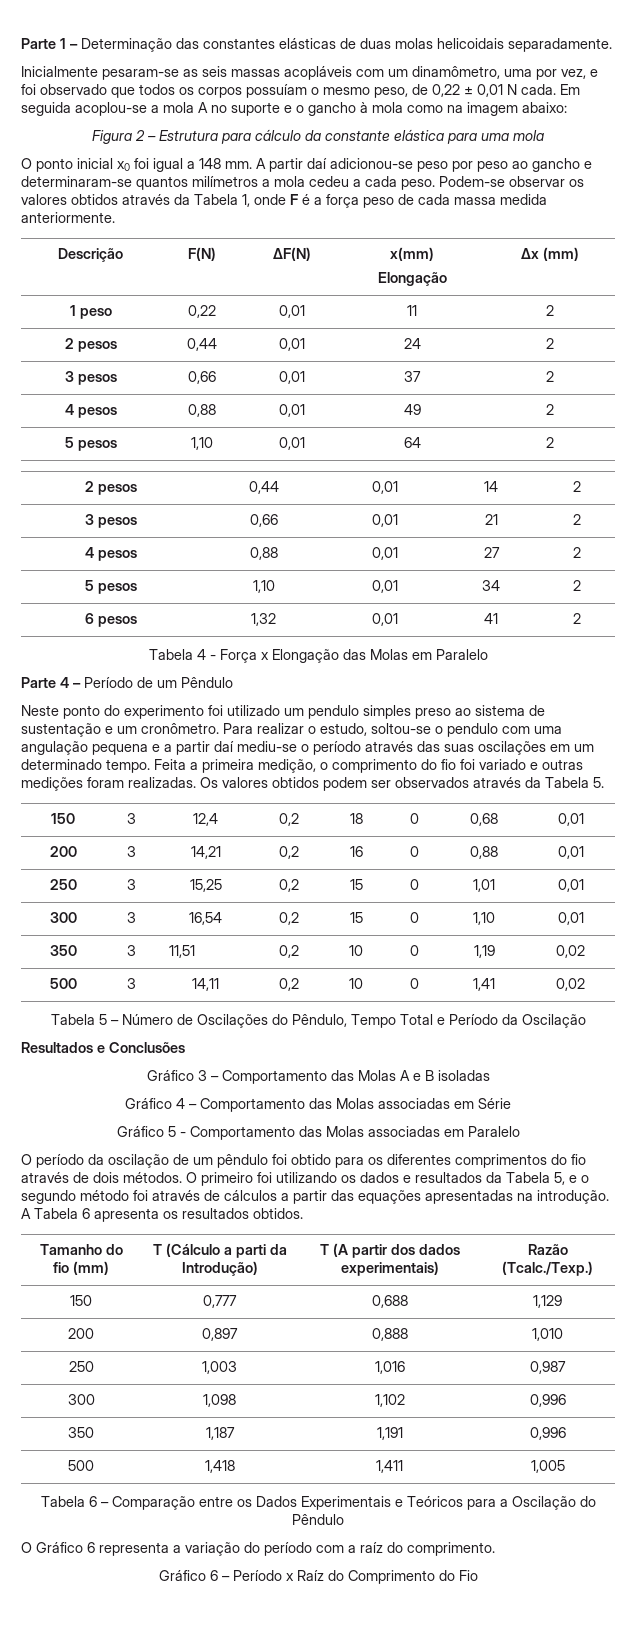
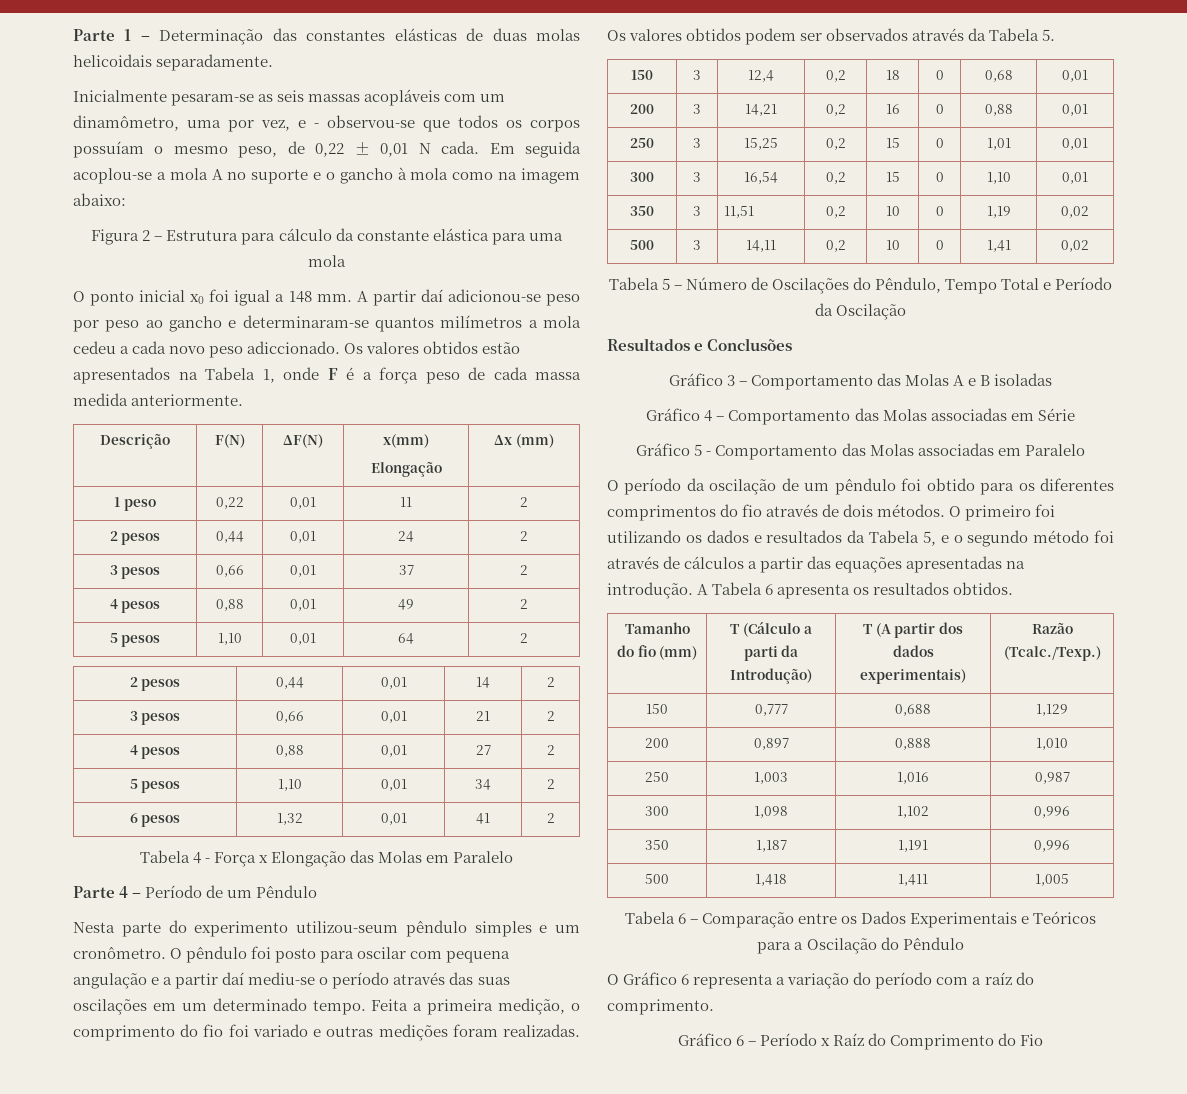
- Inicialmente pesaram-se as seis massas acopláveis com um dinamômetro, uma por vez, e foi observado que todos os corpos possuíam o mesmo peso, de 0,22 ± 0,01 N cada.
+ Inicialmente pesaram-se as seis massas acopláveis com um dinamômetro, uma por vez, e - observou-se que todos os corpos possuíam o mesmo peso, de 0,22 ± 0,01 N cada.
- A partir daí adicionou-se peso por peso ao gancho e determinaram-se quantos milímetros a mola cedeu a cada peso. Podem-se observar os valores obtidos através da Tabela 1, onde F é a força peso de cada massa medida anteriormente.
+ A partir daí adicionou-se peso por peso ao gancho e determinaram-se quantos milímetros a mola cedeu a cada novo peso adiccionado. Os valores obtidos estão apresentados na Tabela 1, onde F é a força peso de cada massa medida anteriormente.
- Neste ponto do experimento foi utilizado um pendulo simples preso ao sistema de sustentação e um cronômetro. Para realizar o estudo, soltou-se o pendulo com uma angulação pequena e a partir daí mediu-se o período através das suas oscilações em um determinado tempo.
+ Nesta parte do experimento utilizou-seum pêndulo simples e um cronômetro. O pêndulo foi posto para oscilar com pequena angulação e a partir daí mediu-se o período através das suas oscilações em um determinado tempo.

